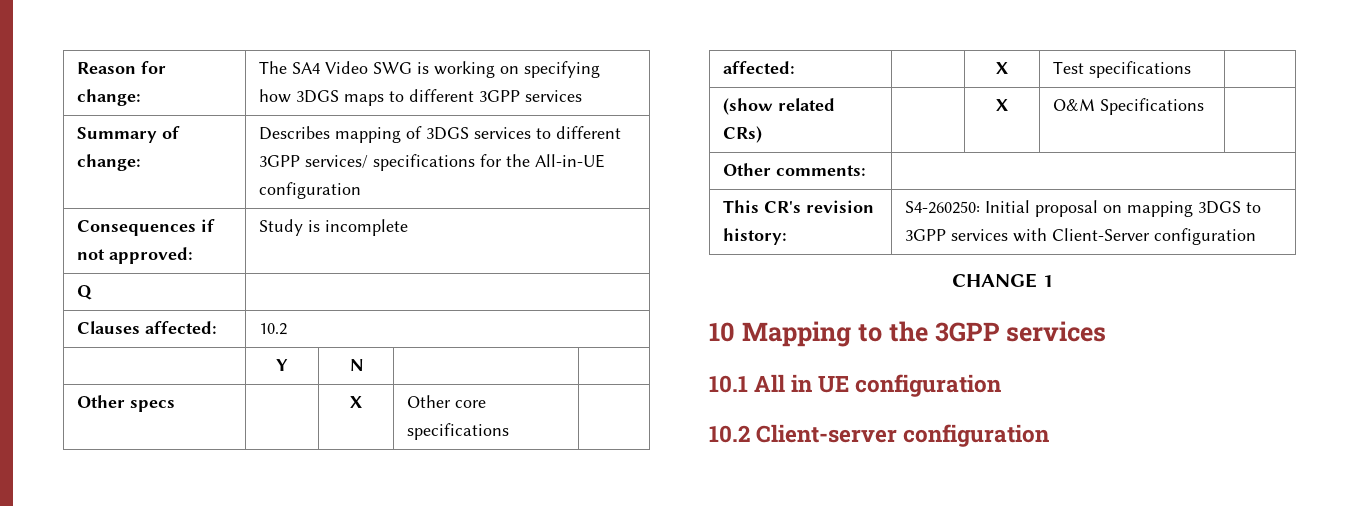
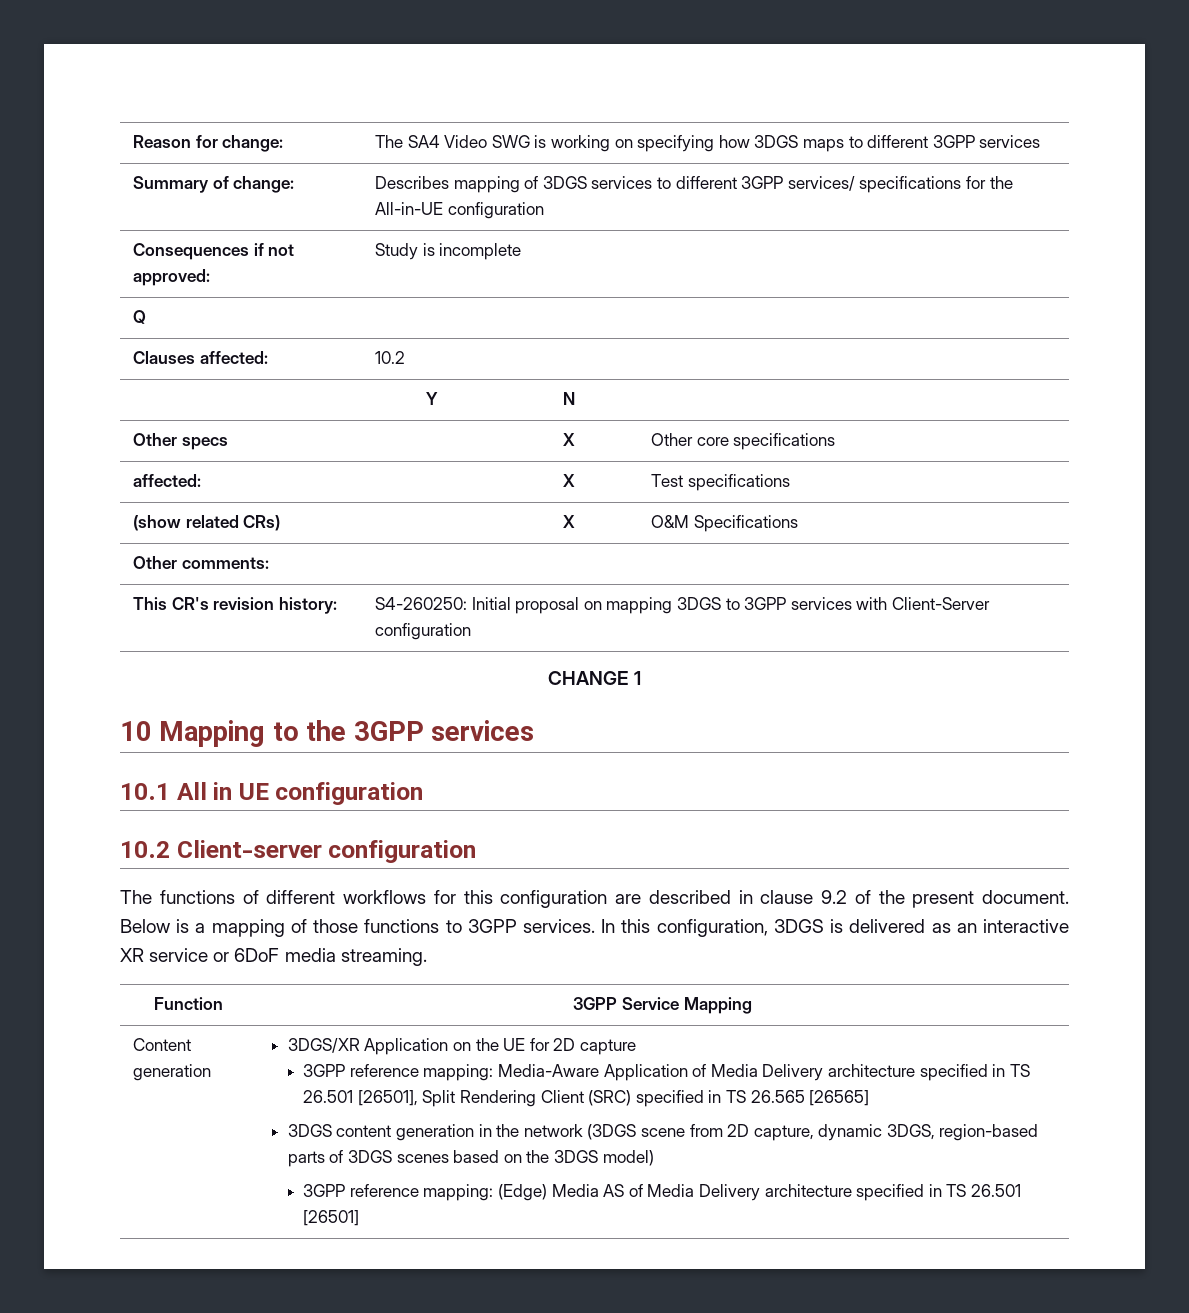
+ The functions of different workflows for this configuration are described in clause 9.2 of the present document. Below is a mapping of those functions to 3GPP services. In this configuration, 3DGS is delivered as an interactive XR service or 6DoF media streaming.
+ Function | 3GPP Service Mapping
+ Content generation | 3DGS/XR Application on the UE for 2D capture
+ 3GPP reference mapping: Media-Aware Application of Media Delivery architecture specified in TS 26.501 [26501], Split Rendering Client (SRC) specified in TS 26.565 [26565]
+ 3DGS content generation in the network (3DGS scene from 2D capture, dynamic 3DGS, region-based parts of 3DGS scenes based on the 3DGS model)
+ 3GPP reference mapping: (Edge) Media AS of Media Delivery architecture specified in TS 26.501 [26501]

